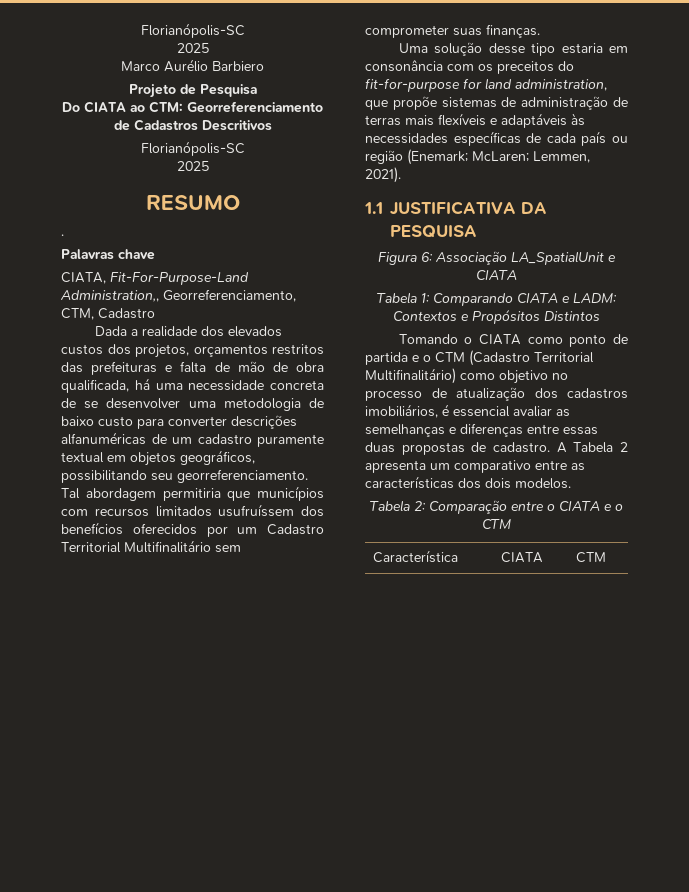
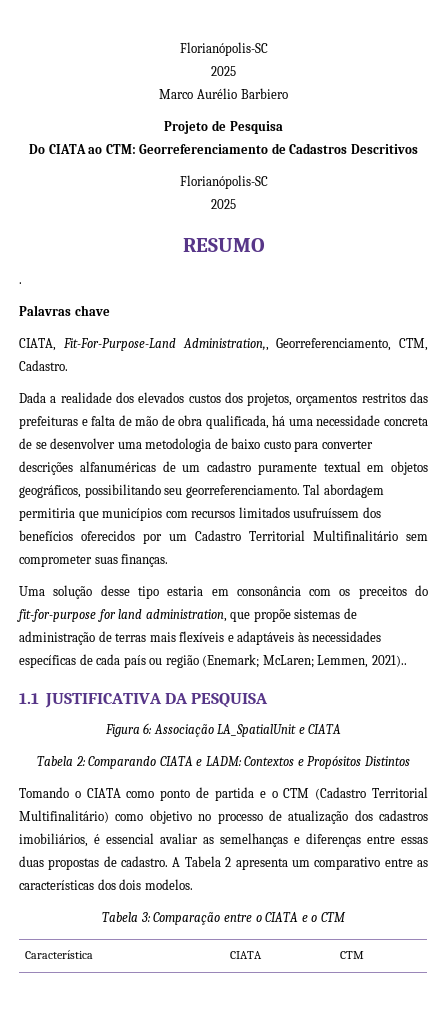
- CIATA, Fit-For-Purpose-Land Administration,, Georreferenciamento, CTM, Cadastro
+ CIATA, Fit-For-Purpose-Land Administration,, Georreferenciamento, CTM, Cadastro.
- Uma solução desse tipo estaria em consonância com os preceitos do fit-for-purpose for land administration, que propõe sistemas de administração de terras mais flexíveis e adaptáveis às necessidades específicas de cada país ou região (Enemark; McLaren; Lemmen, 2021).
+ Uma solução desse tipo estaria em consonância com os preceitos do fit-for-purpose for land administration, que propõe sistemas de administração de terras mais flexíveis e adaptáveis às necessidades específicas de cada país ou região (Enemark; McLaren; Lemmen, 2021)..
- Tabela 1: Comparando CIATA e LADM: Contextos e Propósitos Distintos
+ Tabela 2: Comparando CIATA e LADM: Contextos e Propósitos Distintos
- Tabela 2: Comparação entre o CIATA e o CTM
+ Tabela 3: Comparação entre o CIATA e o CTM

